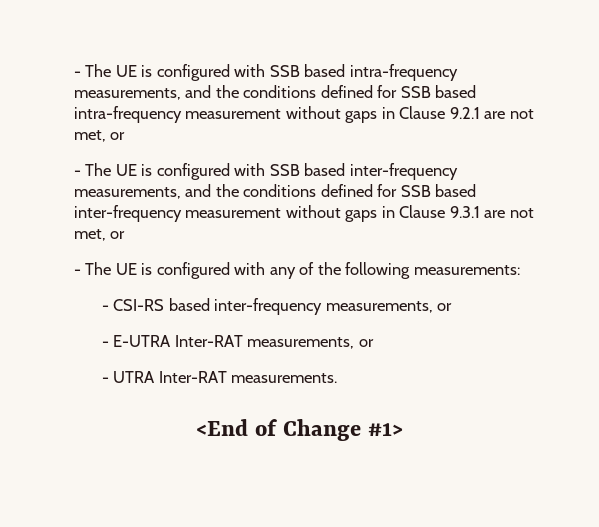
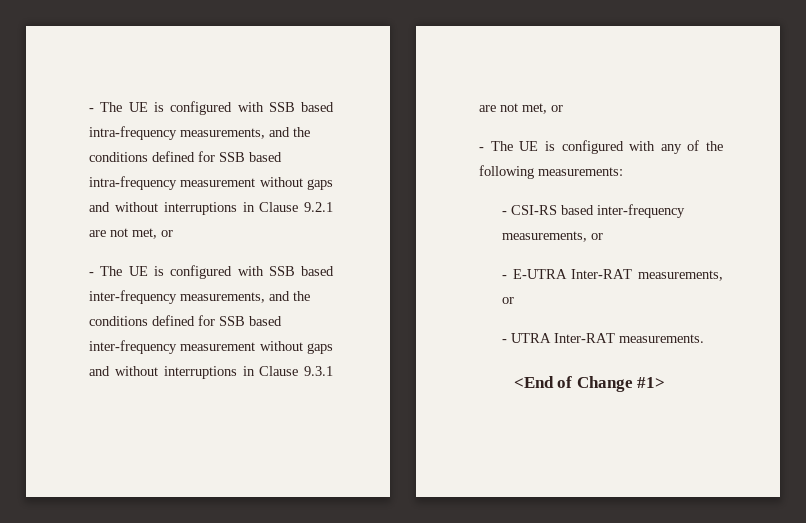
- - The UE is configured with SSB based intra-frequency measurements, and the conditions defined for SSB based intra-frequency measurement without gaps in Clause 9.2.1 are not met, or
+ - The UE is configured with SSB based intra-frequency measurements, and the conditions defined for SSB based intra-frequency measurement without gaps and without interruptions in Clause 9.2.1 are not met, or
- - The UE is configured with SSB based inter-frequency measurements, and the conditions defined for SSB based inter-frequency measurement without gaps in Clause 9.3.1 are not met, or
+ - The UE is configured with SSB based inter-frequency measurements, and the conditions defined for SSB based inter-frequency measurement without gaps and without interruptions in Clause 9.3.1 are not met, or

